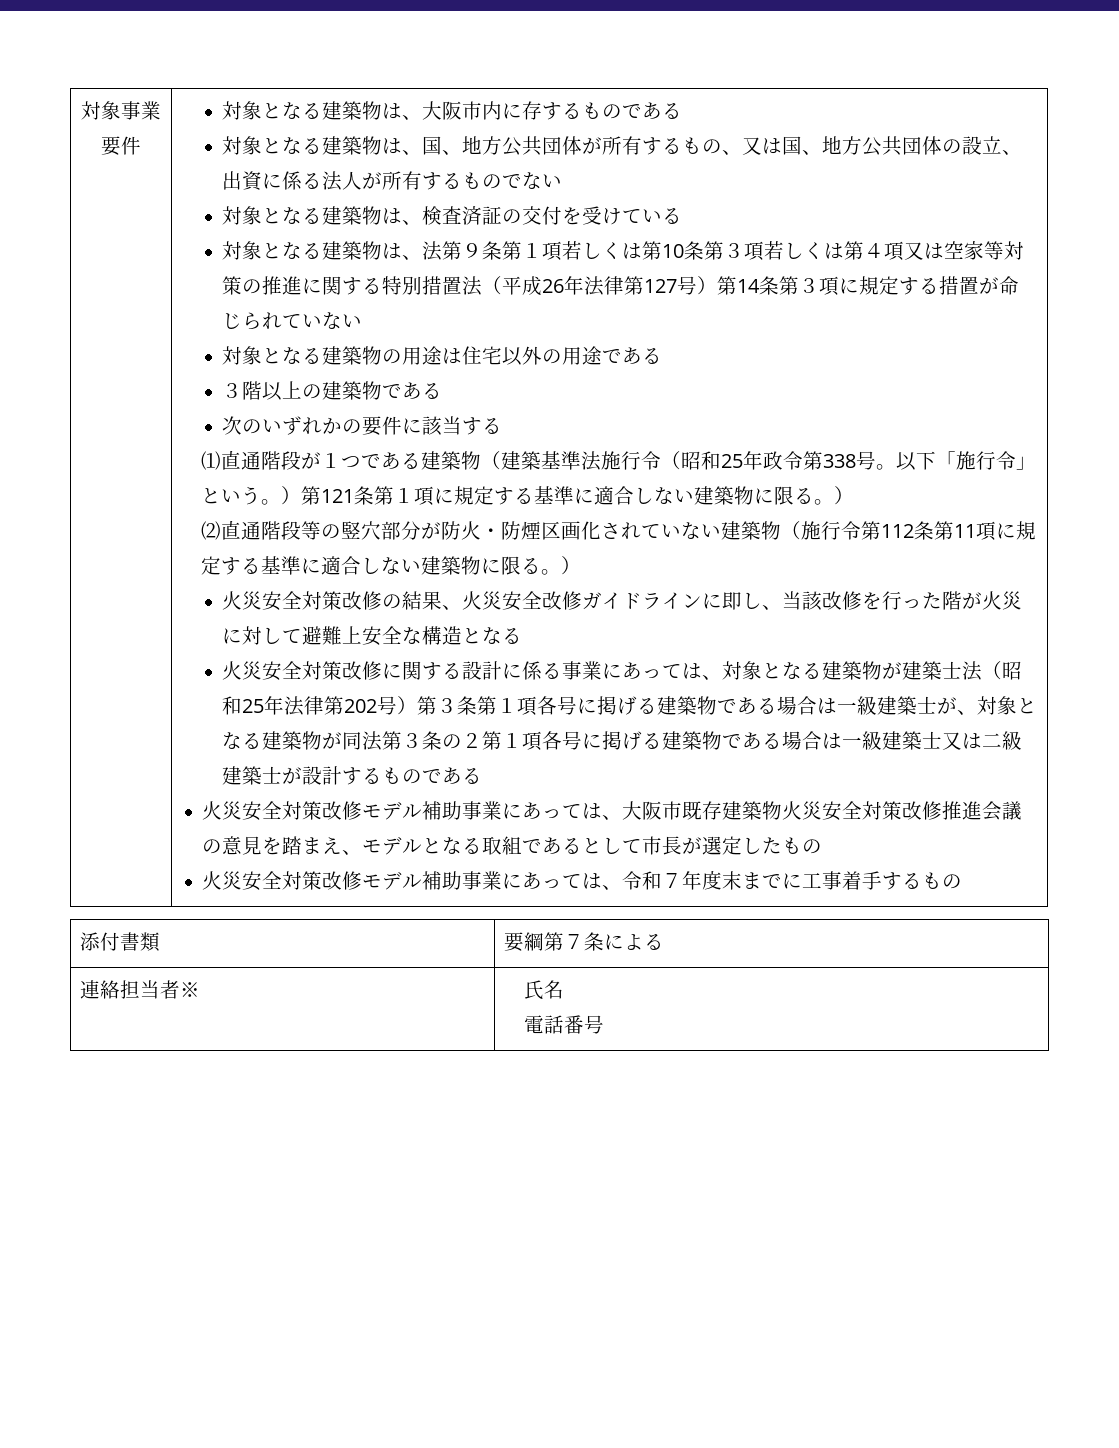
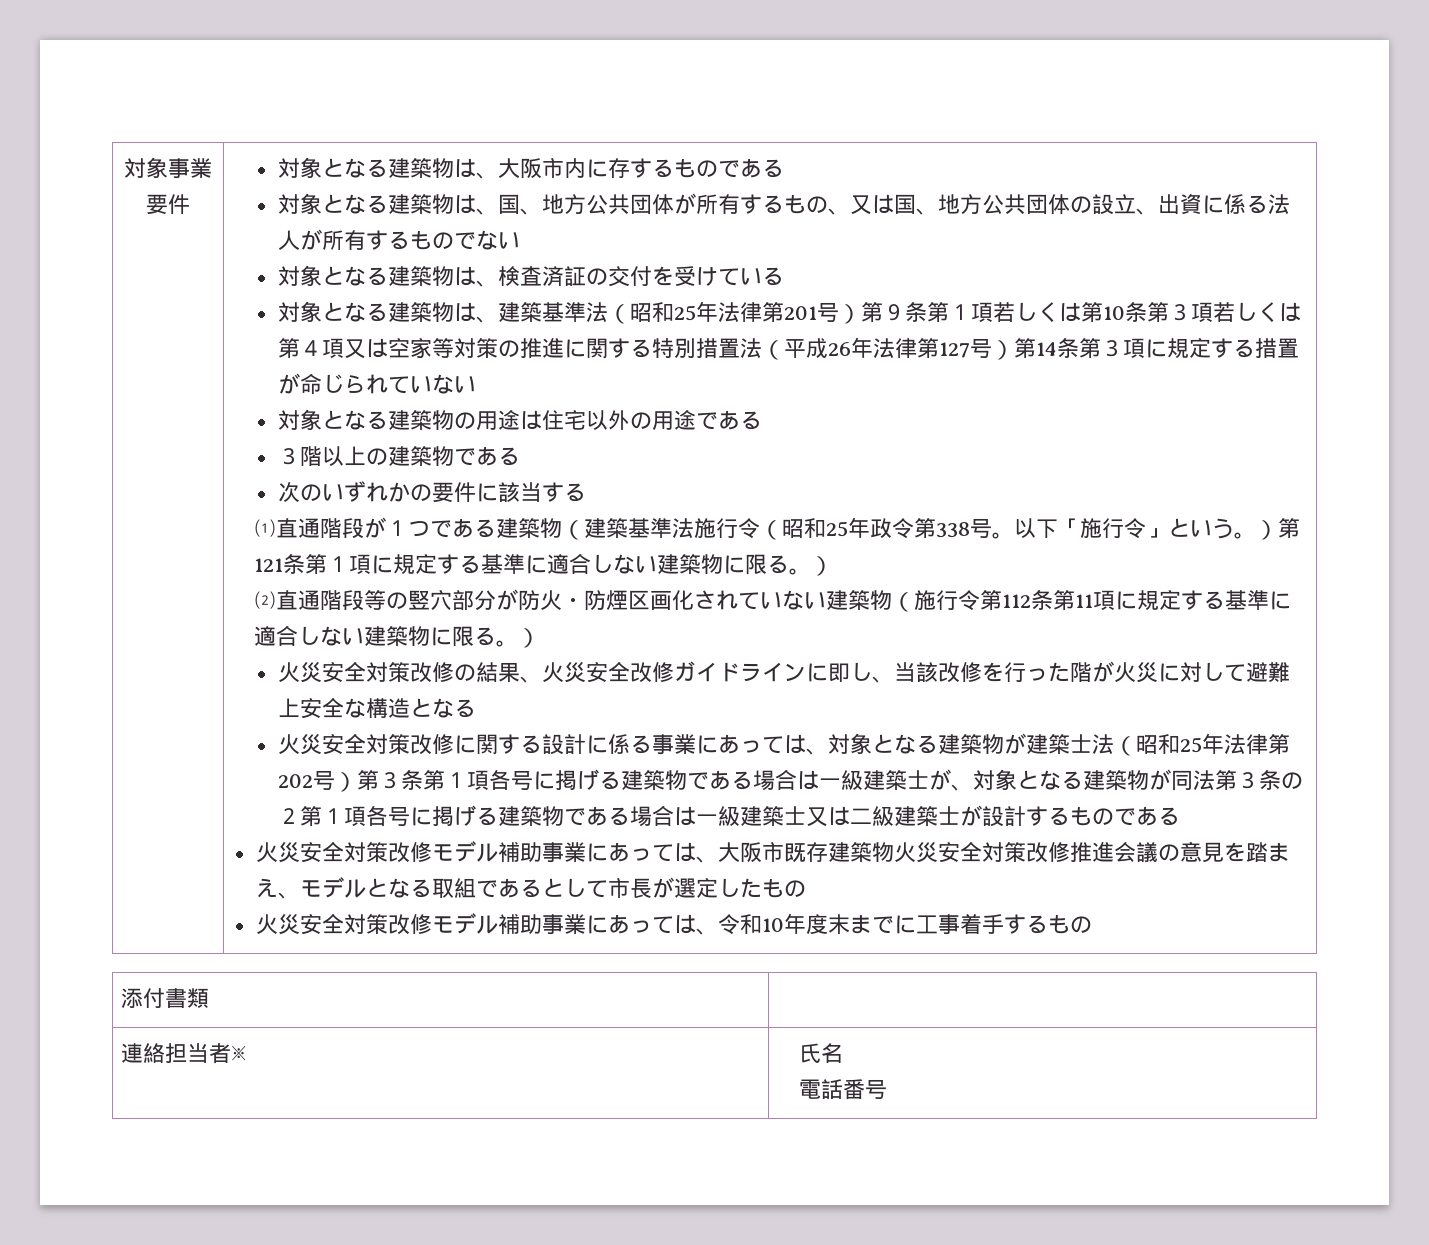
- 対象となる建築物は、法第９条第１項若しくは第10条第３項若しくは第４項又は空家等対策の推進に関する特別措置法（平成26年法律第127号）第14条第３項に規定する措置が命じられていない
+ 対象となる建築物は、建築基準法（昭和25年法律第201号）第９条第１項若しくは第10条第３項若しくは第４項又は空家等対策の推進に関する特別措置法（平成26年法律第127号）第14条第３項に規定する措置が命じられていない
- 火災安全対策改修モデル補助事業にあっては、令和７年度末までに工事着手するもの
+ 火災安全対策改修モデル補助事業にあっては、令和10年度末までに工事着手するもの
- 添付書類 | 要綱第７条による
+ 添付書類 |

